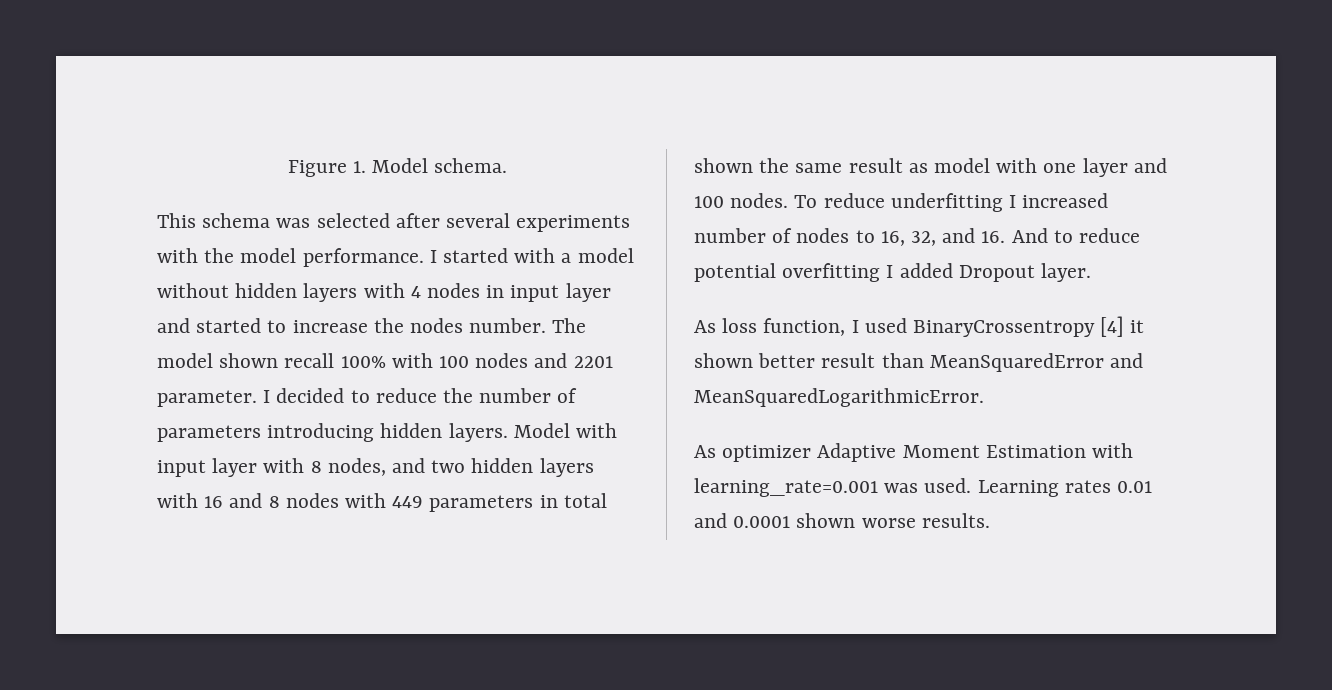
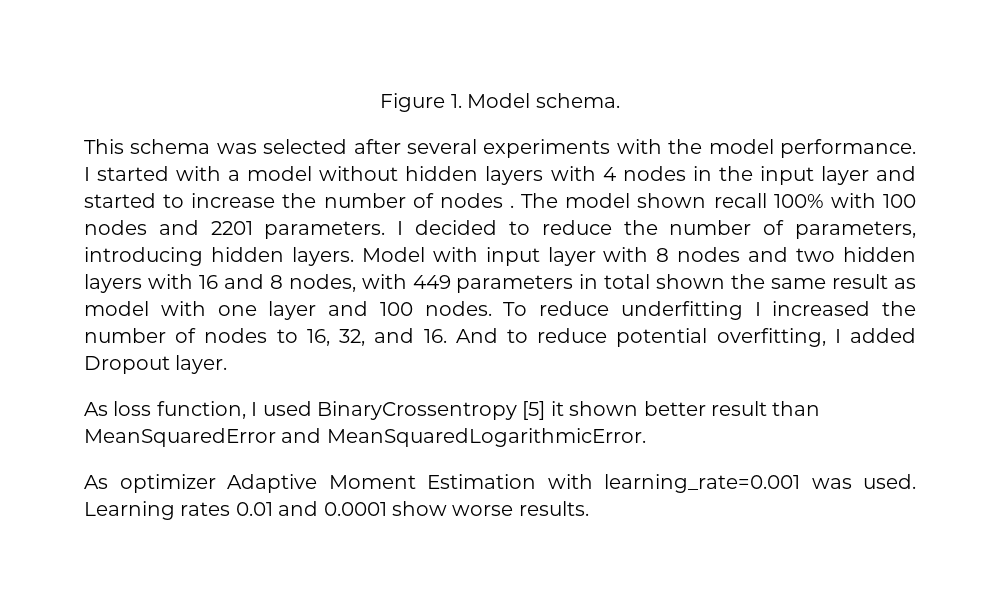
- I started with a model without hidden layers with 4 nodes in input layer and started to increase the nodes number.
+ I started with a model without hidden layers with 4 nodes in the input layer and started to increase the number of nodes .
- The model shown recall 100% with 100 nodes and 2201 parameter.
+ The model shown recall 100% with 100 nodes and 2201 parameters.
- I decided to reduce the number of parameters introducing hidden layers.
+ I decided to reduce the number of parameters, introducing hidden layers.
- Model with input layer with 8 nodes, and two hidden layers with 16 and 8 nodes with 449 parameters in total shown the same result as model with one layer and 100 nodes.
+ Model with input layer with 8 nodes and two hidden layers with 16 and 8 nodes, with 449 parameters in total shown the same result as model with one layer and 100 nodes.
- To reduce underfitting I increased number of nodes to 16, 32, and 16. And to reduce potential overfitting I added Dropout layer.
+ To reduce underfitting I increased the number of nodes to 16, 32, and 16. And to reduce potential overfitting, I added Dropout layer.
- As loss function, I used BinaryCrossentropy [4] it shown better result than MeanSquaredError and MeanSquaredLogarithmicError.
+ As loss function, I used BinaryCrossentropy [5] it shown better result than MeanSquaredError and MeanSquaredLogarithmicError.
- Learning rates 0.01 and 0.0001 shown worse results.
+ Learning rates 0.01 and 0.0001 show worse results.

